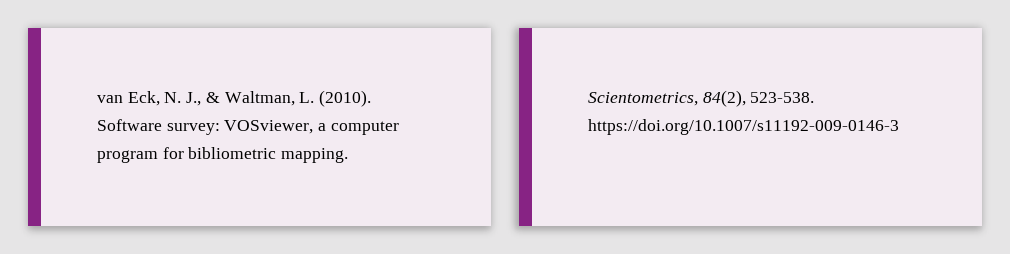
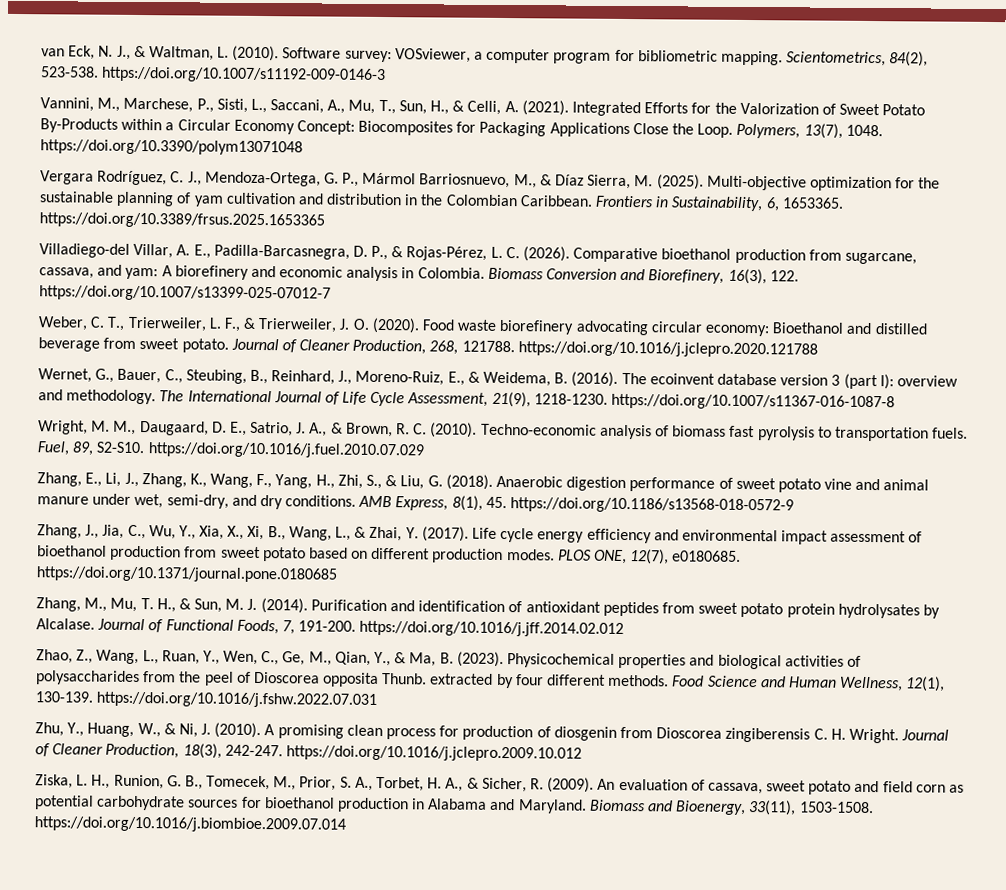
+ Vannini, M., Marchese, P., Sisti, L., Saccani, A., Mu, T., Sun, H., & Celli, A. (2021). Integrated Efforts for the Valorization of Sweet Potato By-Products within a Circular Economy Concept: Biocomposites for Packaging Applications Close the Loop. Polymers, 13(7), 1048. https://doi.org/10.3390/polym13071048
+ Vergara Rodríguez, C. J., Mendoza-Ortega, G. P., Mármol Barriosnuevo, M., & Díaz Sierra, M. (2025). Multi-objective optimization for the sustainable planning of yam cultivation and distribution in the Colombian Caribbean. Frontiers in Sustainability, 6, 1653365. https://doi.org/10.3389/frsus.2025.1653365
+ Villadiego-del Villar, A. E., Padilla-Barcasnegra, D. P., & Rojas-Pérez, L. C. (2026). Comparative bioethanol production from sugarcane, cassava, and yam: A biorefinery and economic analysis in Colombia. Biomass Conversion and Biorefinery, 16(3), 122. https://doi.org/10.1007/s13399-025-07012-7
+ Weber, C. T., Trierweiler, L. F., & Trierweiler, J. O. (2020). Food waste biorefinery advocating circular economy: Bioethanol and distilled beverage from sweet potato. Journal of Cleaner Production, 268, 121788. https://doi.org/10.1016/j.jclepro.2020.121788
+ Wernet, G., Bauer, C., Steubing, B., Reinhard, J., Moreno-Ruiz, E., & Weidema, B. (2016). The ecoinvent database version 3 (part I): overview and methodology. The International Journal of Life Cycle Assessment, 21(9), 1218-1230. https://doi.org/10.1007/s11367-016-1087-8
+ Wright, M. M., Daugaard, D. E., Satrio, J. A., & Brown, R. C. (2010). Techno-economic analysis of biomass fast pyrolysis to transportation fuels. Fuel, 89, S2-S10. https://doi.org/10.1016/j.fuel.2010.07.029
+ Zhang, E., Li, J., Zhang, K., Wang, F., Yang, H., Zhi, S., & Liu, G. (2018). Anaerobic digestion performance of sweet potato vine and animal manure under wet, semi-dry, and dry conditions. AMB Express, 8(1), 45. https://doi.org/10.1186/s13568-018-0572-9
+ Zhang, J., Jia, C., Wu, Y., Xia, X., Xi, B., Wang, L., & Zhai, Y. (2017). Life cycle energy efficiency and environmental impact assessment of bioethanol production from sweet potato based on different production modes. PLOS ONE, 12(7), e0180685. https://doi.org/10.1371/journal.pone.0180685
+ Zhang, M., Mu, T. H., & Sun, M. J. (2014). Purification and identification of antioxidant peptides from sweet potato protein hydrolysates by Alcalase. Journal of Functional Foods, 7, 191-200. https://doi.org/10.1016/j.jff.2014.02.012
+ Zhao, Z., Wang, L., Ruan, Y., Wen, C., Ge, M., Qian, Y., & Ma, B. (2023). Physicochemical properties and biological activities of polysaccharides from the peel of Dioscorea opposita Thunb. extracted by four different methods. Food Science and Human Wellness, 12(1), 130-139. https://doi.org/10.1016/j.fshw.2022.07.031
+ Zhu, Y., Huang, W., & Ni, J. (2010). A promising clean process for production of diosgenin from Dioscorea zingiberensis C. H. Wright. Journal of Cleaner Production, 18(3), 242-247. https://doi.org/10.1016/j.jclepro.2009.10.012
+ Ziska, L. H., Runion, G. B., Tomecek, M., Prior, S. A., Torbet, H. A., & Sicher, R. (2009). An evaluation of cassava, sweet potato and field corn as potential carbohydrate sources for bioethanol production in Alabama and Maryland. Biomass and Bioenergy, 33(11), 1503-1508. https://doi.org/10.1016/j.biombioe.2009.07.014

